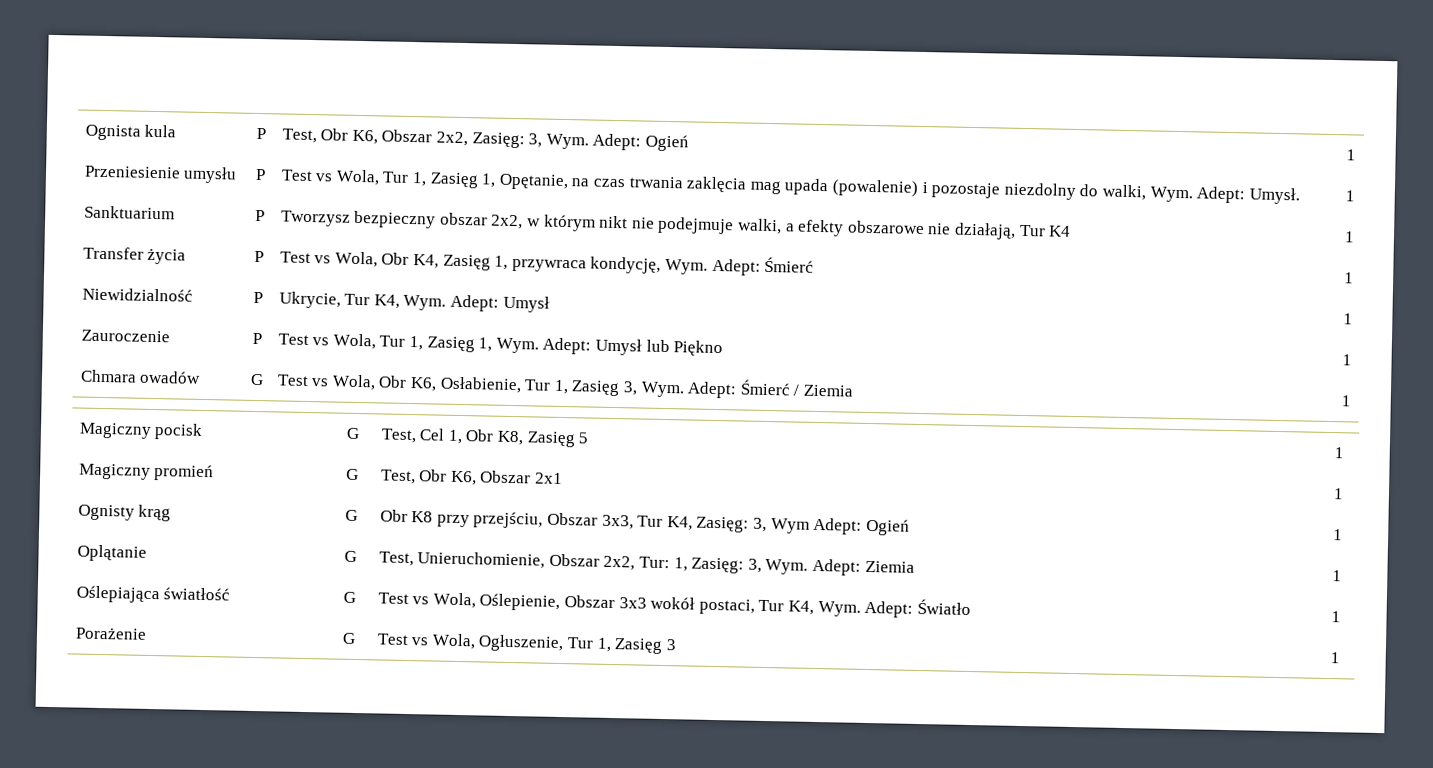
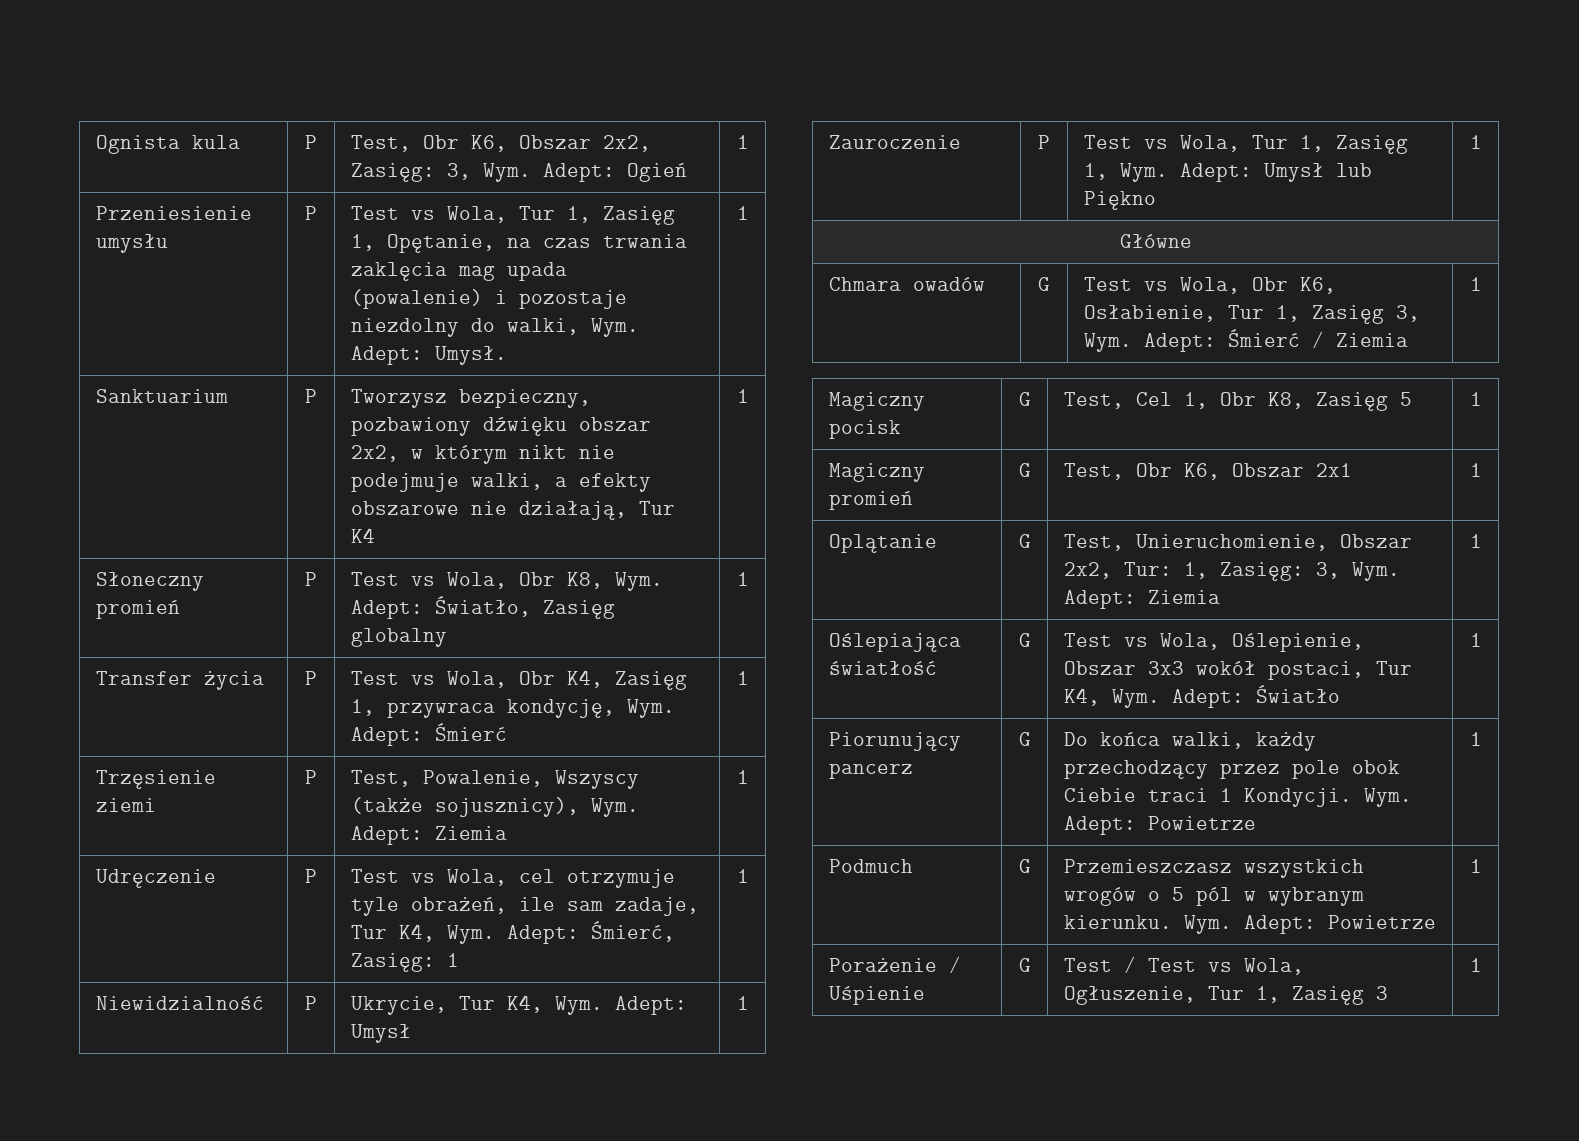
- Sanktuarium | P | Tworzysz bezpieczny obszar 2x2, w którym nikt nie podejmuje walki, a efekty obszarowe nie działają, Tur K4 | 1
+ Sanktuarium | P | Tworzysz bezpieczny, pozbawiony dźwięku obszar 2x2, w którym nikt nie podejmuje walki, a efekty obszarowe nie działają, Tur K4 | 1
+ Słoneczny promień | P | Test vs Wola, Obr K8, Wym. Adept: Światło, Zasięg globalny | 1
+ Trzęsienie ziemi | P | Test, Powalenie, Wszyscy (także sojusznicy), Wym. Adept: Ziemia | 1
+ Udręczenie | P | Test vs Wola, cel otrzymuje tyle obrażeń, ile sam zadaje, Tur K4, Wym. Adept: Śmierć, Zasięg: 1 | 1
+ Główne
- Ognisty krąg | G | Obr K8 przy przejściu, Obszar 3x3, Tur K4, Zasięg: 3, Wym Adept: Ogień | 1
- Porażenie | G | Test vs Wola, Ogłuszenie, Tur 1, Zasięg 3 | 1
+ Piorunujący pancerz | G | Do końca walki, każdy przechodzący przez pole obok Ciebie traci 1 Kondycji. Wym. Adept: Powietrze | 1
+ Podmuch | G | Przemieszczasz wszystkich wrogów o 5 pól w wybranym kierunku. Wym. Adept: Powietrze | 1
+ Porażenie / Uśpienie | G | Test / Test vs Wola, Ogłuszenie, Tur 1, Zasięg 3 | 1

